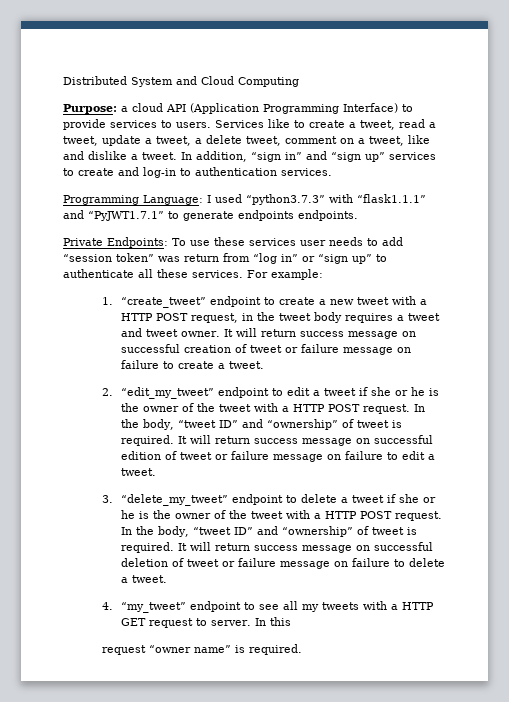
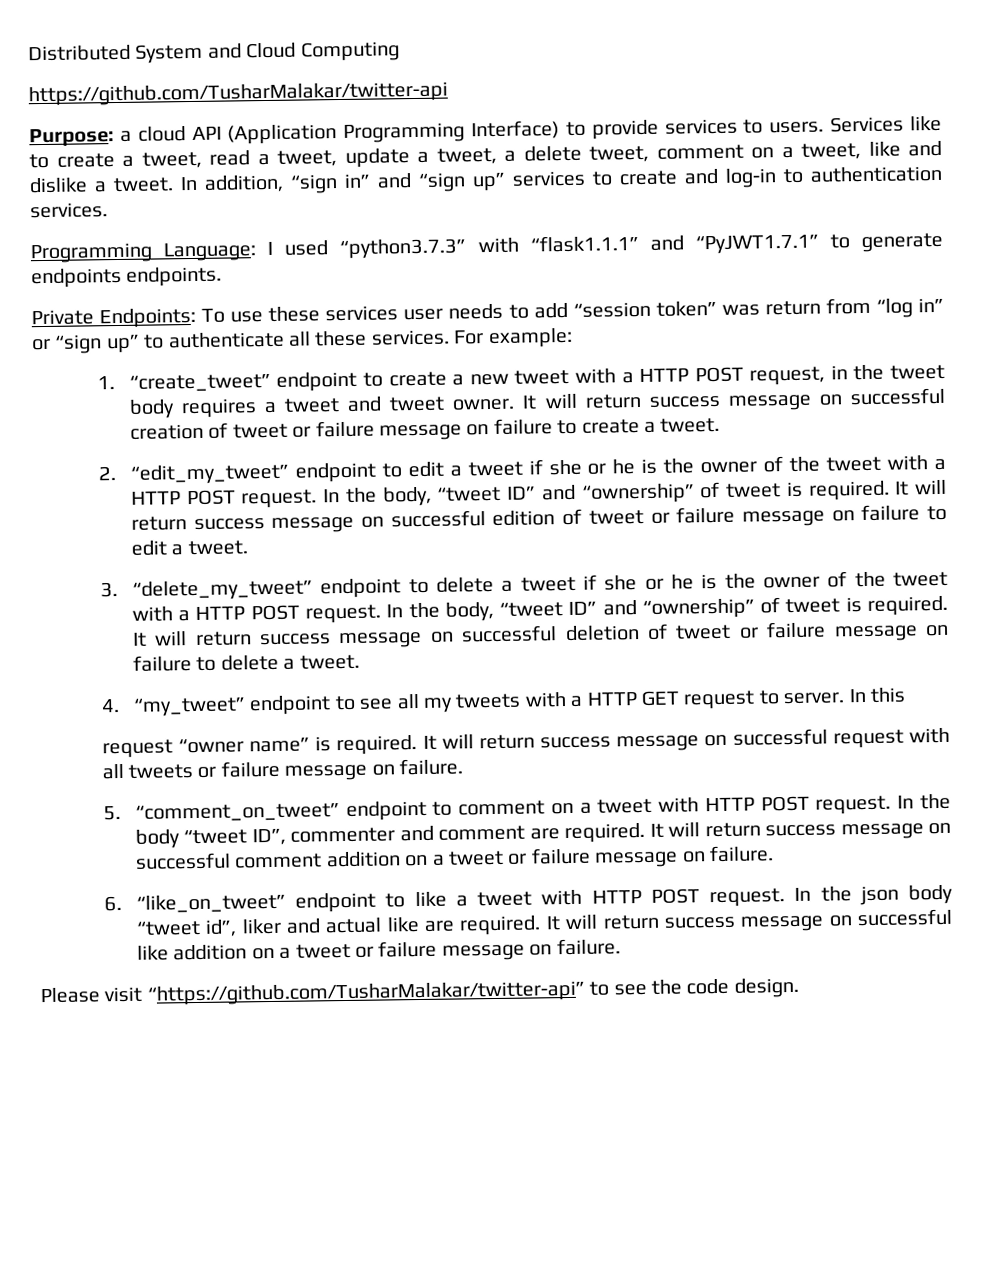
+ https://github.com/TusharMalakar/twitter-api
+ It will return success message on successful request with all tweets or failure message on failure.
+ 5. “comment_on_tweet” endpoint to comment on a tweet with HTTP POST request. In the body “tweet ID”, commenter and comment are required. It will return success message on successful comment addition on a tweet or failure message on failure.
+ 6. “like_on_tweet” endpoint to like a tweet with HTTP POST request. In the json body “tweet id”, liker and actual like are required. It will return success message on successful like addition on a tweet or failure message on failure.
+ Please visit “https://github.com/TusharMalakar/twitter-api” to see the code design.

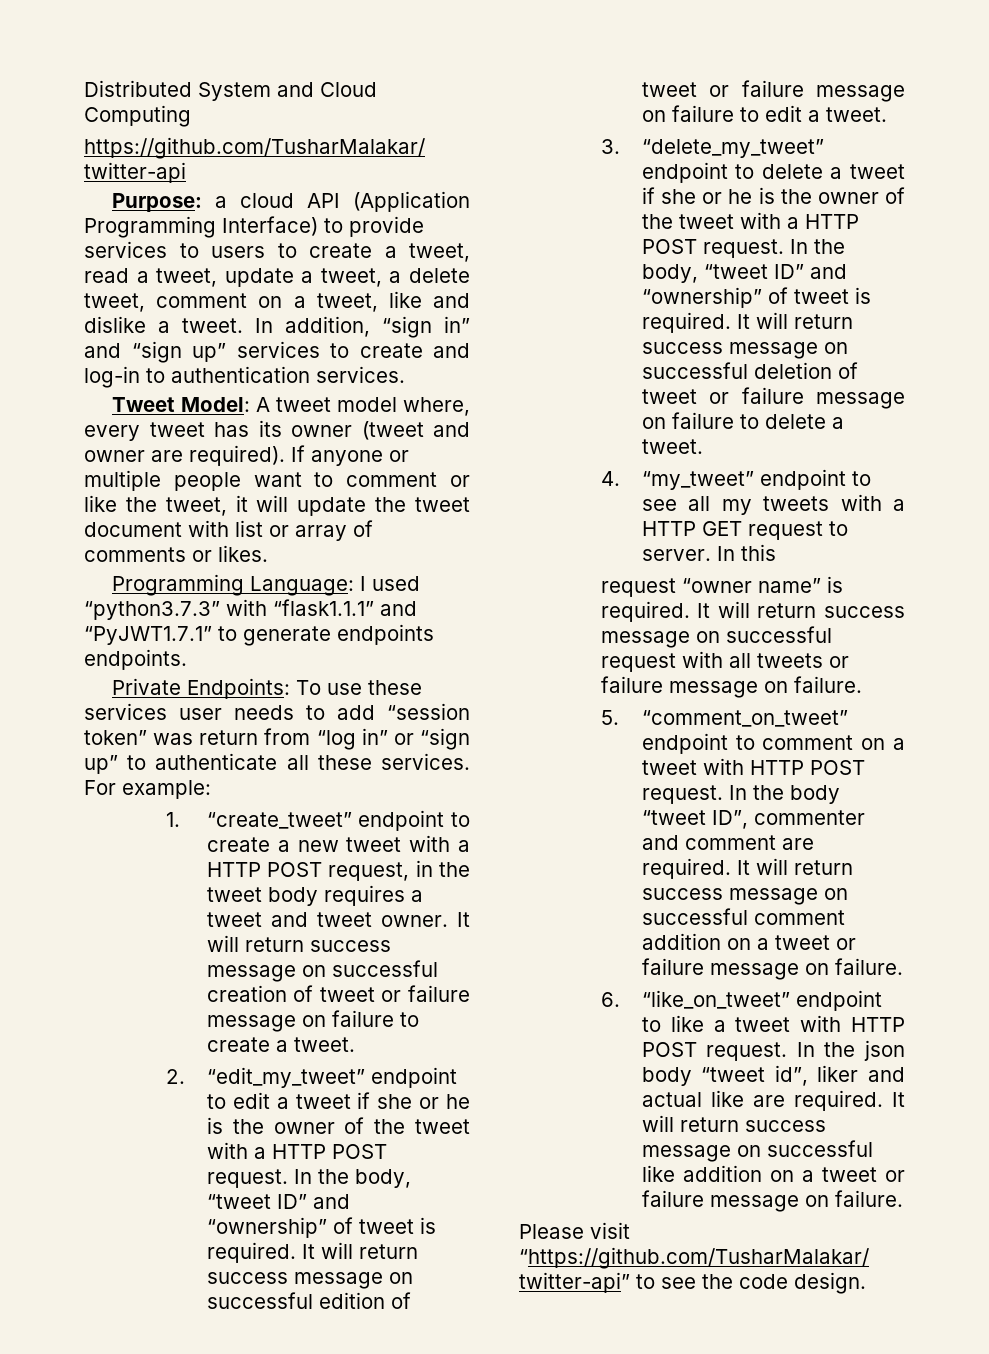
- Purpose: a cloud API (Application Programming Interface) to provide services to users. Services like to create a tweet, read a tweet, update a tweet, a delete tweet, comment on a tweet, like and dislike a tweet.
+ Purpose: a cloud API (Application Programming Interface) to provide services to users to create a tweet, read a tweet, update a tweet, a delete tweet, comment on a tweet, like and dislike a tweet.
+ Tweet Model: A tweet model where, every tweet has its owner (tweet and owner are required). If anyone or multiple people want to comment or like the tweet, it will update the tweet document with list or array of comments or likes.

